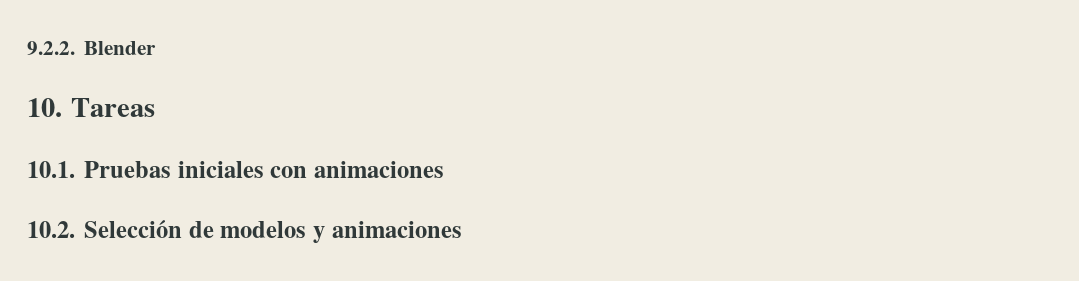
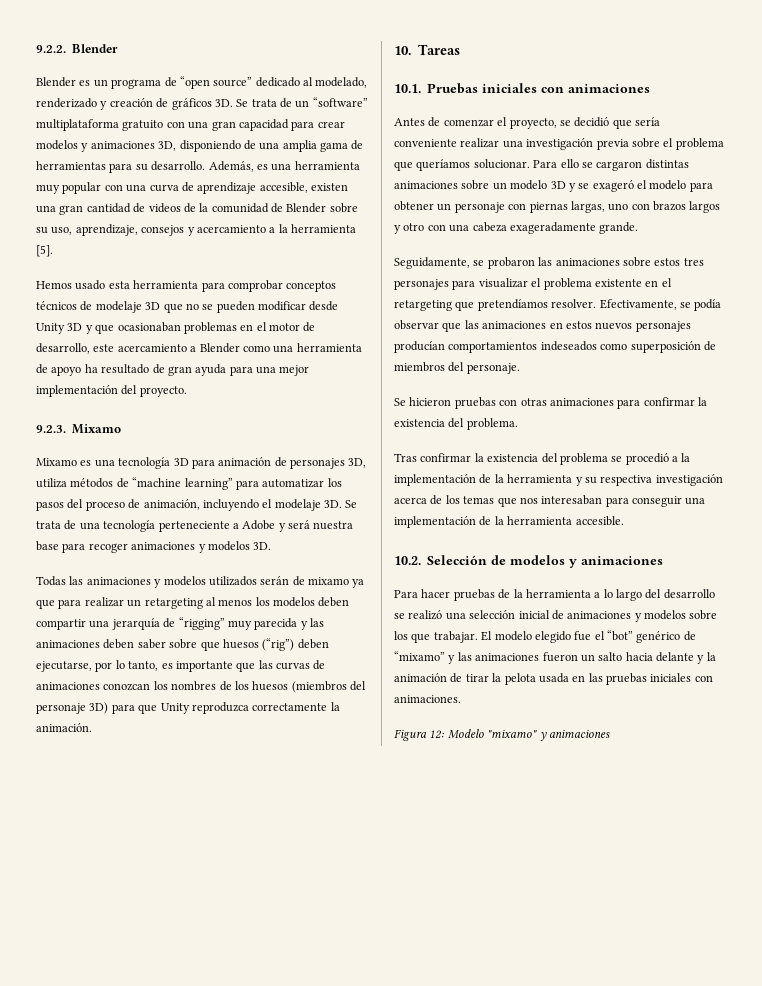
+ Blender es un programa de “open source” dedicado al modelado, renderizado y creación de gráficos 3D. Se trata de un “software” multiplataforma gratuito con una gran capacidad para crear modelos y animaciones 3D, disponiendo de una amplia gama de herramientas para su desarrollo. Además, es una herramienta muy popular con una curva de aprendizaje accesible, existen una gran cantidad de videos de la comunidad de Blender sobre su uso, aprendizaje, consejos y acercamiento a la herramienta [5].
+ Hemos usado esta herramienta para comprobar conceptos técnicos de modelaje 3D que no se pueden modificar desde Unity 3D y que ocasionaban problemas en el motor de desarrollo, este acercamiento a Blender como una herramienta de apoyo ha resultado de gran ayuda para una mejor implementación del proyecto.
+ 9.2.3. Mixamo
+ Mixamo es una tecnología 3D para animación de personajes 3D, utiliza métodos de “machine learning” para automatizar los pasos del proceso de animación, incluyendo el modelaje 3D. Se trata de una tecnología perteneciente a Adobe y será nuestra base para recoger animaciones y modelos 3D.
+ Todas las animaciones y modelos utilizados serán de mixamo ya que para realizar un retargeting al menos los modelos deben compartir una jerarquía de “rigging” muy parecida y las animaciones deben saber sobre que huesos (“rig”) deben ejecutarse, por lo tanto, es importante que las curvas de animaciones conozcan los nombres de los huesos (miembros del personaje 3D) para que Unity reproduzca correctamente la animación.
+ Antes de comenzar el proyecto, se decidió que sería conveniente realizar una investigación previa sobre el problema que queríamos solucionar. Para ello se cargaron distintas animaciones sobre un modelo 3D y se exageró el modelo para obtener un personaje con piernas largas, uno con brazos largos y otro con una cabeza exageradamente grande.
+ Seguidamente, se probaron las animaciones sobre estos tres personajes para visualizar el problema existente en el retargeting que pretendíamos resolver. Efectivamente, se podía observar que las animaciones en estos nuevos personajes producían comportamientos indeseados como superposición de miembros del personaje.
+ Se hicieron pruebas con otras animaciones para confirmar la existencia del problema.
+ Tras confirmar la existencia del problema se procedió a la implementación de la herramienta y su respectiva investigación acerca de los temas que nos interesaban para conseguir una implementación de la herramienta accesible.
+ Para hacer pruebas de la herramienta a lo largo del desarrollo se realizó una selección inicial de animaciones y modelos sobre los que trabajar. El modelo elegido fue el “bot” genérico de “mixamo” y las animaciones fueron un salto hacia delante y la animación de tirar la pelota usada en las pruebas iniciales con animaciones.
+ Figura 12: Modelo "mixamo" y animaciones

